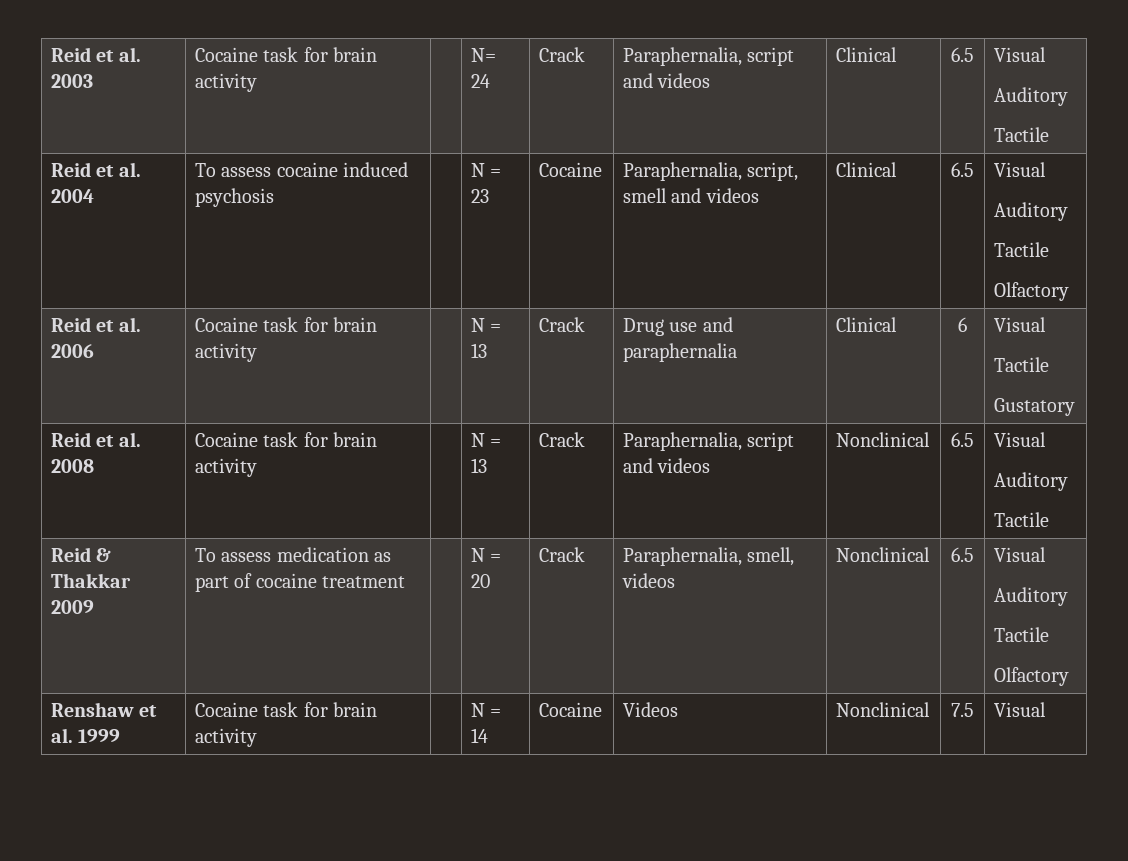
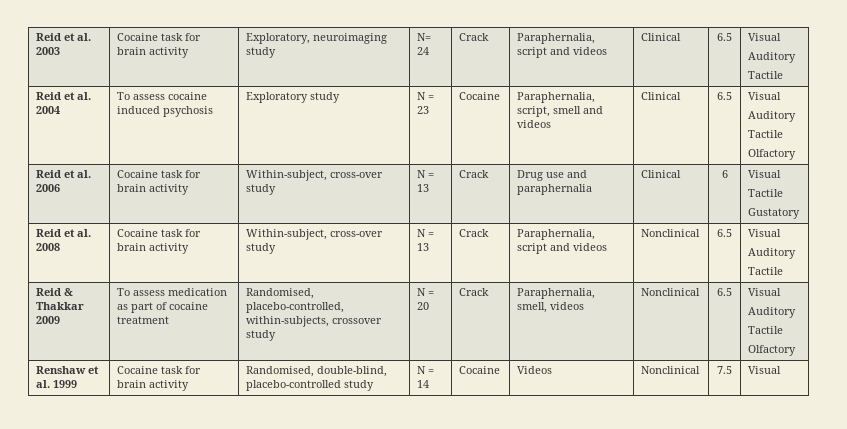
- Reid et al. 2003 | Cocaine task for brain activity | | N= 24 | Crack | Paraphernalia, script and videos | Clinical | 6.5 | Visual
+ Reid et al. 2003 | Cocaine task for brain activity | Exploratory, neuroimaging study | N= 24 | Crack | Paraphernalia, script and videos | Clinical | 6.5 | Visual
- Reid et al. 2004 | To assess cocaine induced psychosis | | N = 23 | Cocaine | Paraphernalia, script, smell and videos | Clinical | 6.5 | Visual
+ Reid et al. 2004 | To assess cocaine induced psychosis | Exploratory study | N = 23 | Cocaine | Paraphernalia, script, smell and videos | Clinical | 6.5 | Visual
- Reid et al. 2006 | Cocaine task for brain activity | | N = 13 | Crack | Drug use and paraphernalia | Clinical | 6 | Visual
+ Reid et al. 2006 | Cocaine task for brain activity | Within-subject, cross-over study | N = 13 | Crack | Drug use and paraphernalia | Clinical | 6 | Visual
- Reid et al. 2008 | Cocaine task for brain activity | | N = 13 | Crack | Paraphernalia, script and videos | Nonclinical | 6.5 | Visual
+ Reid et al. 2008 | Cocaine task for brain activity | Within-subject, cross-over study | N = 13 | Crack | Paraphernalia, script and videos | Nonclinical | 6.5 | Visual
- Reid & Thakkar 2009 | To assess medication as part of cocaine treatment | | N = 20 | Crack | Paraphernalia, smell, videos | Nonclinical | 6.5 | Visual
+ Reid & Thakkar 2009 | To assess medication as part of cocaine treatment | Randomised, placebo-controlled, within-subjects, crossover study | N = 20 | Crack | Paraphernalia, smell, videos | Nonclinical | 6.5 | Visual
- Renshaw et al. 1999 | Cocaine task for brain activity | | N = 14 | Cocaine | Videos | Nonclinical | 7.5 | Visual
+ Renshaw et al. 1999 | Cocaine task for brain activity | Randomised, double-blind, placebo-controlled study | N = 14 | Cocaine | Videos | Nonclinical | 7.5 | Visual

